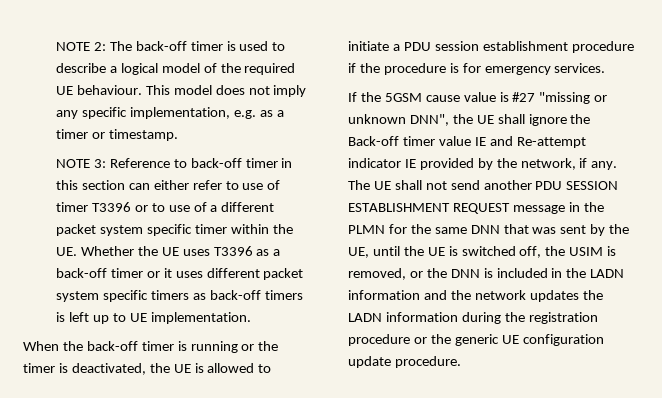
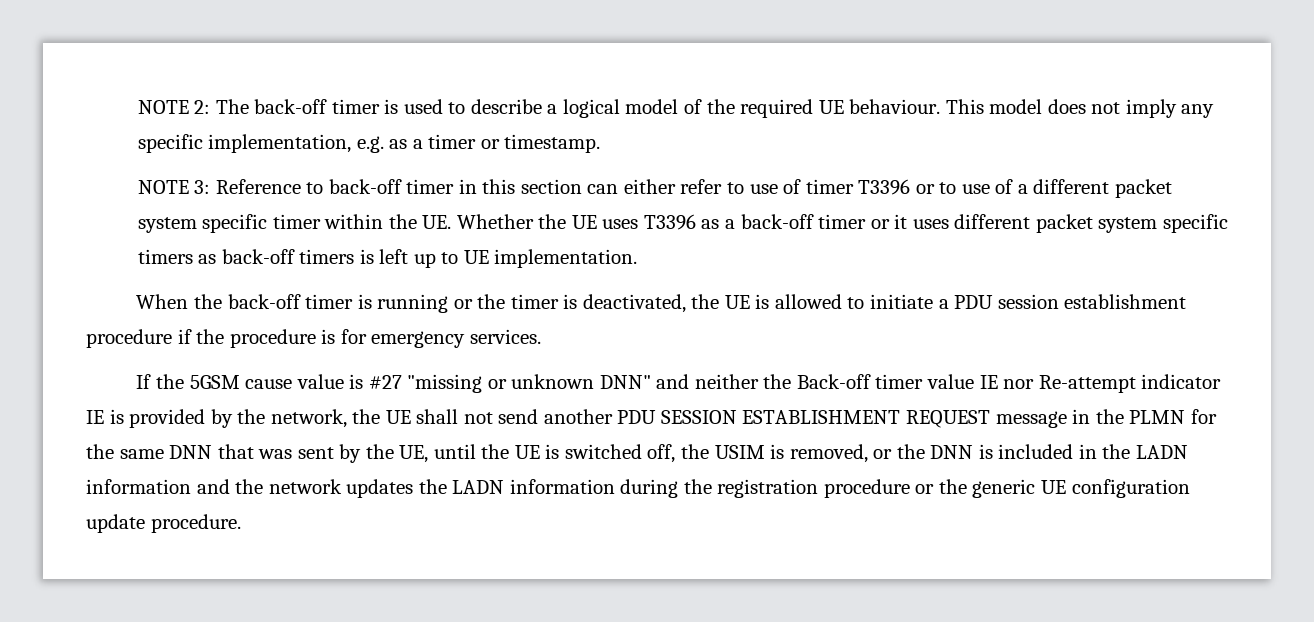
- If the 5GSM cause value is #27 "missing or unknown DNN", the UE shall ignore the Back-off timer value IE and Re-attempt indicator IE provided by the network, if any. The UE shall not send another PDU SESSION ESTABLISHMENT REQUEST message in the PLMN for the same DNN that was sent by the UE, until the UE is switched off, the USIM is removed, or the DNN is included in the LADN information and the network updates the LADN information during the registration procedure or the generic UE configuration update procedure.
+ If the 5GSM cause value is #27 "missing or unknown DNN" and neither the Back-off timer value IE nor Re-attempt indicator IE is provided by the network, the UE shall not send another PDU SESSION ESTABLISHMENT REQUEST message in the PLMN for the same DNN that was sent by the UE, until the UE is switched off, the USIM is removed, or the DNN is included in the LADN information and the network updates the LADN information during the registration procedure or the generic UE configuration update procedure.

